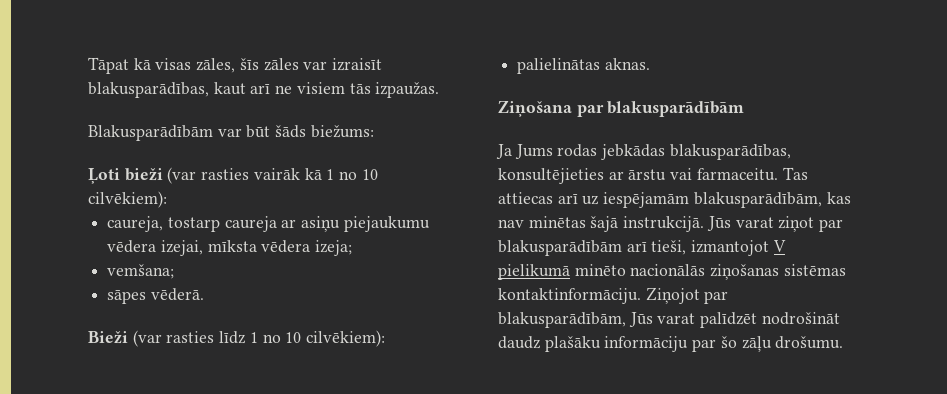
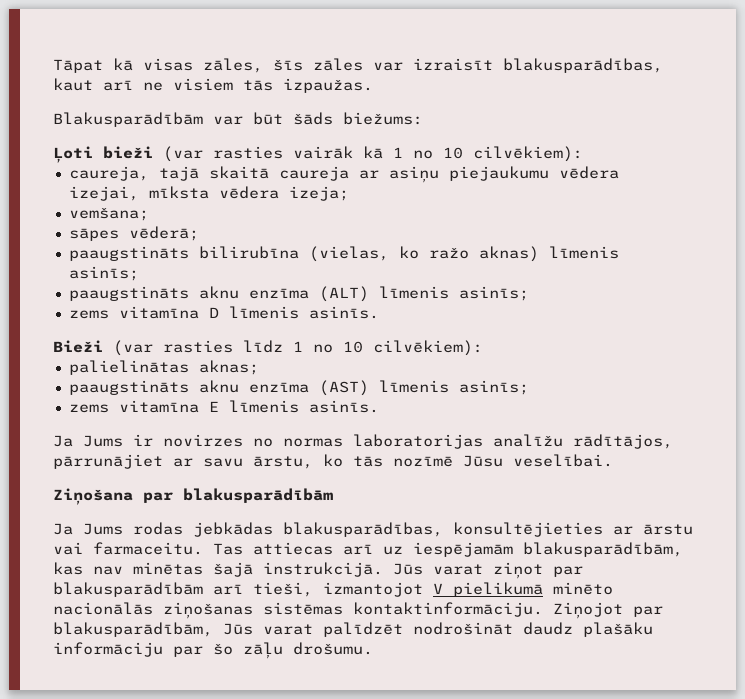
- caureja, tostarp caureja ar asiņu piejaukumu vēdera izejai, mīksta vēdera izeja;
+ caureja, tajā skaitā caureja ar asiņu piejaukumu vēdera izejai, mīksta vēdera izeja;
- sāpes vēderā.
+ sāpes vēderā;
+ paaugstināts bilirubīna (vielas, ko ražo aknas) līmenis asinīs;
+ paaugstināts aknu enzīma (ALT) līmenis asinīs;
+ zems vitamīna D līmenis asinīs.
- palielinātas aknas.
+ palielinātas aknas;
+ paaugstināts aknu enzīma (AST) līmenis asinīs;
+ zems vitamīna E līmenis asinīs.
+ Ja Jums ir novirzes no normas laboratorijas analīžu rādītājos, pārrunājiet ar savu ārstu, ko tās nozīmē Jūsu veselībai.

